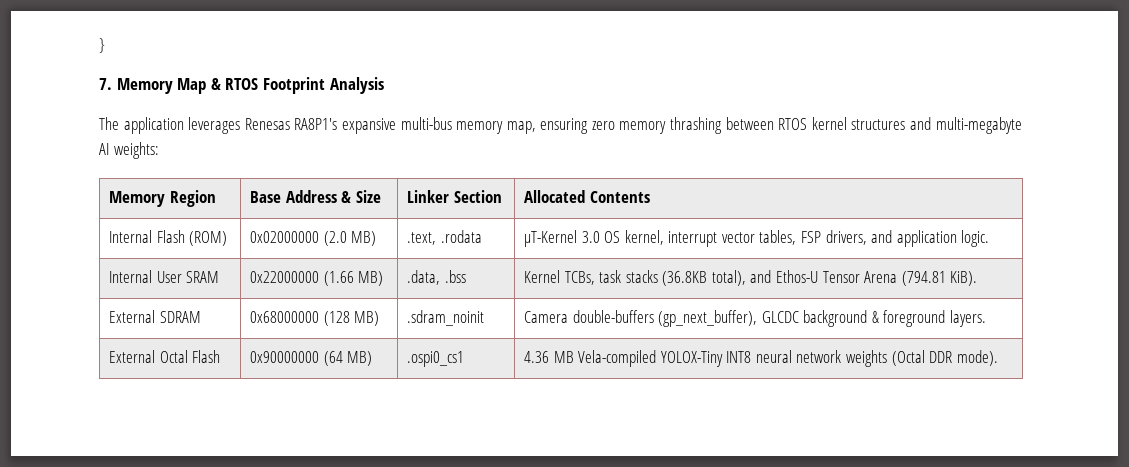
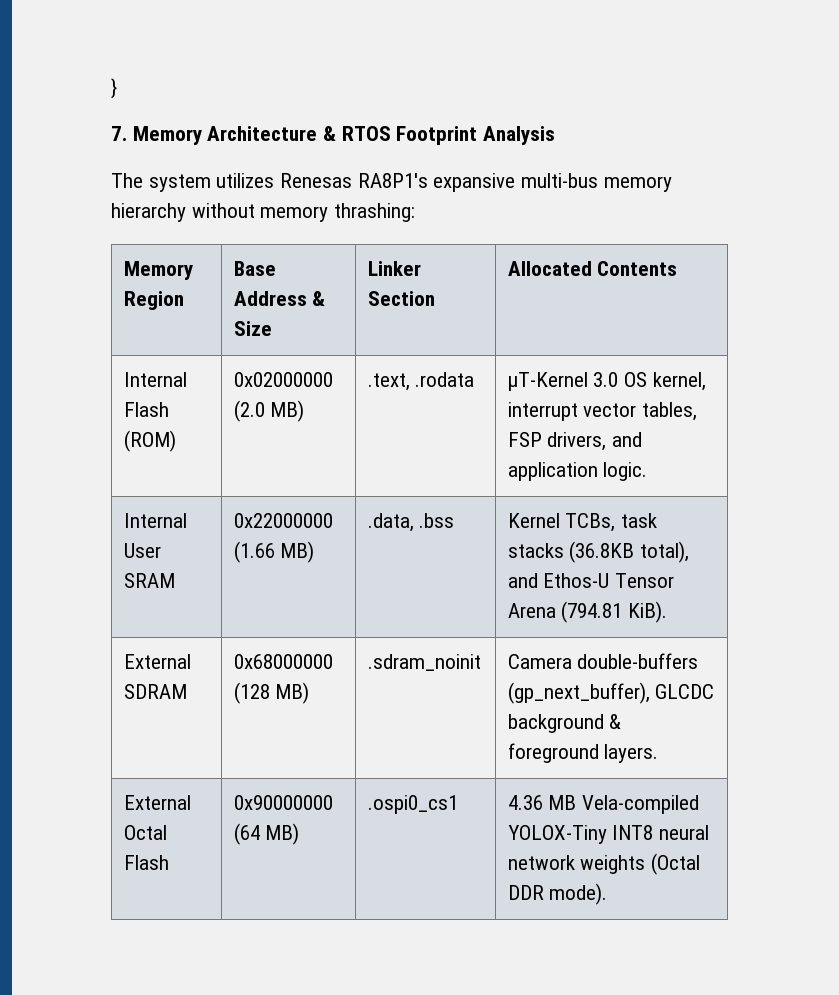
- 7. Memory Map & RTOS Footprint Analysis
+ 7. Memory Architecture & RTOS Footprint Analysis
- The application leverages Renesas RA8P1's expansive multi-bus memory map, ensuring zero memory thrashing between RTOS kernel structures and multi-megabyte AI weights:
+ The system utilizes Renesas RA8P1's expansive multi-bus memory hierarchy without memory thrashing:

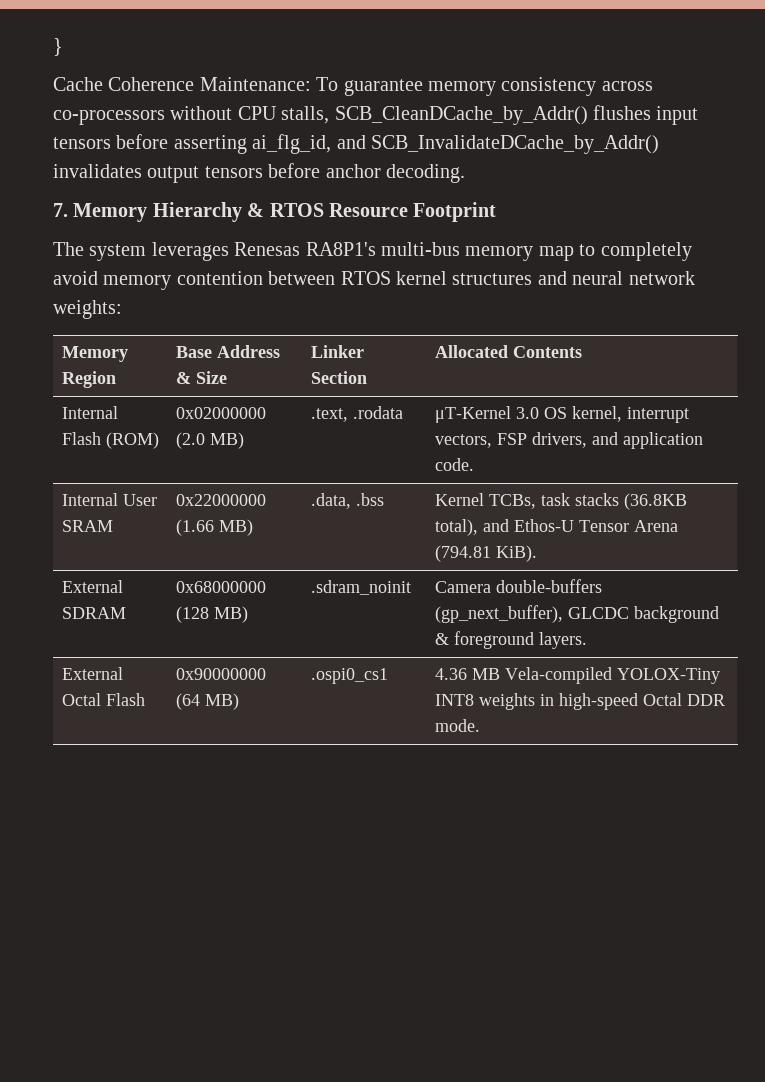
+ Cache Coherence Maintenance: To guarantee memory consistency across co-processors without CPU stalls, SCB_CleanDCache_by_Addr() flushes input tensors before asserting ai_flg_id, and SCB_InvalidateDCache_by_Addr() invalidates output tensors before anchor decoding.
- 7. Memory Architecture & RTOS Footprint Analysis
+ 7. Memory Hierarchy & RTOS Resource Footprint
- The system utilizes Renesas RA8P1's expansive multi-bus memory hierarchy without memory thrashing:
+ The system leverages Renesas RA8P1's multi-bus memory map to completely avoid memory contention between RTOS kernel structures and neural network weights:
- Internal Flash (ROM) | 0x02000000 (2.0 MB) | .text, .rodata | μT-Kernel 3.0 OS kernel, interrupt vector tables, FSP drivers, and application logic.
+ Internal Flash (ROM) | 0x02000000 (2.0 MB) | .text, .rodata | μT-Kernel 3.0 OS kernel, interrupt vectors, FSP drivers, and application code.
- External Octal Flash | 0x90000000 (64 MB) | .ospi0_cs1 | 4.36 MB Vela-compiled YOLOX-Tiny INT8 neural network weights (Octal DDR mode).
+ External Octal Flash | 0x90000000 (64 MB) | .ospi0_cs1 | 4.36 MB Vela-compiled YOLOX-Tiny INT8 weights in high-speed Octal DDR mode.

